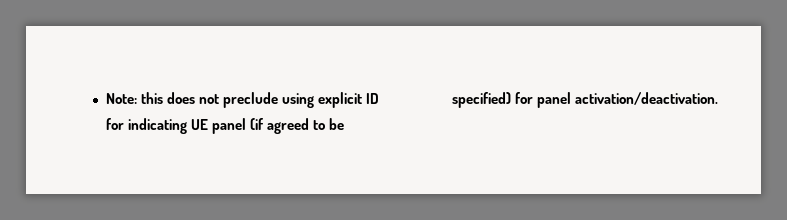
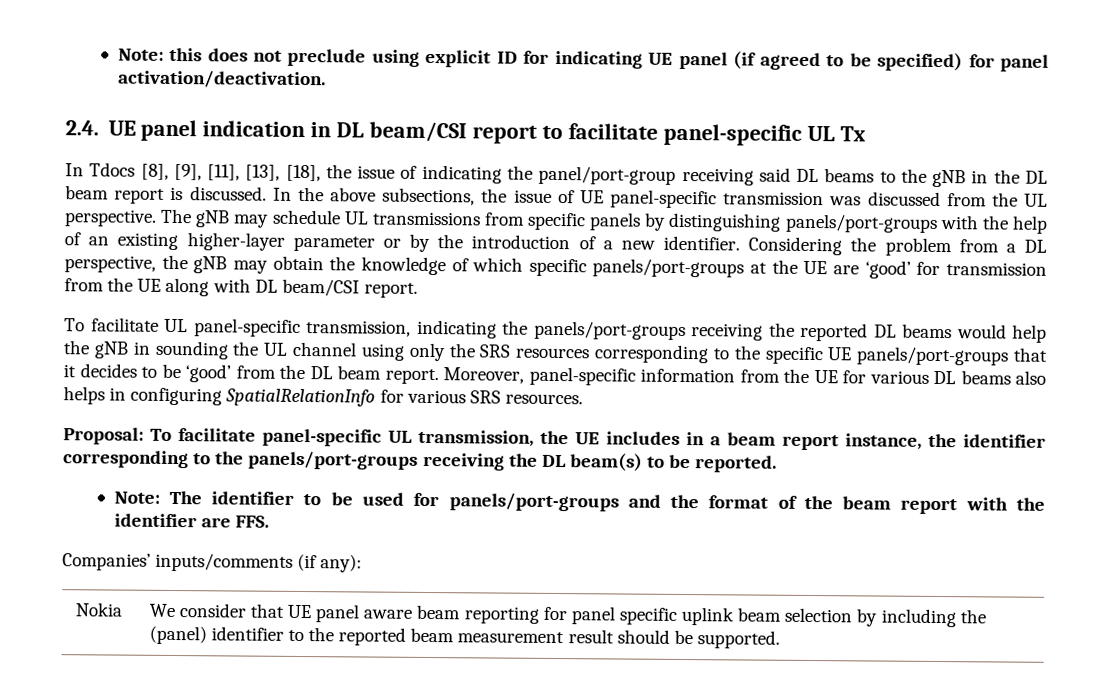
+ 2.4. UE panel indication in DL beam/CSI report to facilitate panel-specific UL Tx
+ In Tdocs [8], [9], [11], [13], [18], the issue of indicating the panel/port-group receiving said DL beams to the gNB in the DL beam report is discussed. In the above subsections, the issue of UE panel-specific transmission was discussed from the UL perspective. The gNB may schedule UL transmissions from specific panels by distinguishing panels/port-groups with the help of an existing higher-layer parameter or by the introduction of a new identifier. Considering the problem from a DL perspective, the gNB may obtain the knowledge of which specific panels/port-groups at the UE are ‘good’ for transmission from the UE along with DL beam/CSI report.
+ To facilitate UL panel-specific transmission, indicating the panels/port-groups receiving the reported DL beams would help the gNB in sounding the UL channel using only the SRS resources corresponding to the specific UE panels/port-groups that it decides to be ‘good’ from the DL beam report. Moreover, panel-specific information from the UE for various DL beams also helps in configuring SpatialRelationInfo for various SRS resources.
+ Proposal: To facilitate panel-specific UL transmission, the UE includes in a beam report instance, the identifier corresponding to the panels/port-groups receiving the DL beam(s) to be reported.
+ Note: The identifier to be used for panels/port-groups and the format of the beam report with the identifier are FFS.
+ Companies’ inputs/comments (if any):
+ Nokia | We consider that UE panel aware beam reporting for panel specific uplink beam selection by including the (panel) identifier to the reported beam measurement result should be supported.

